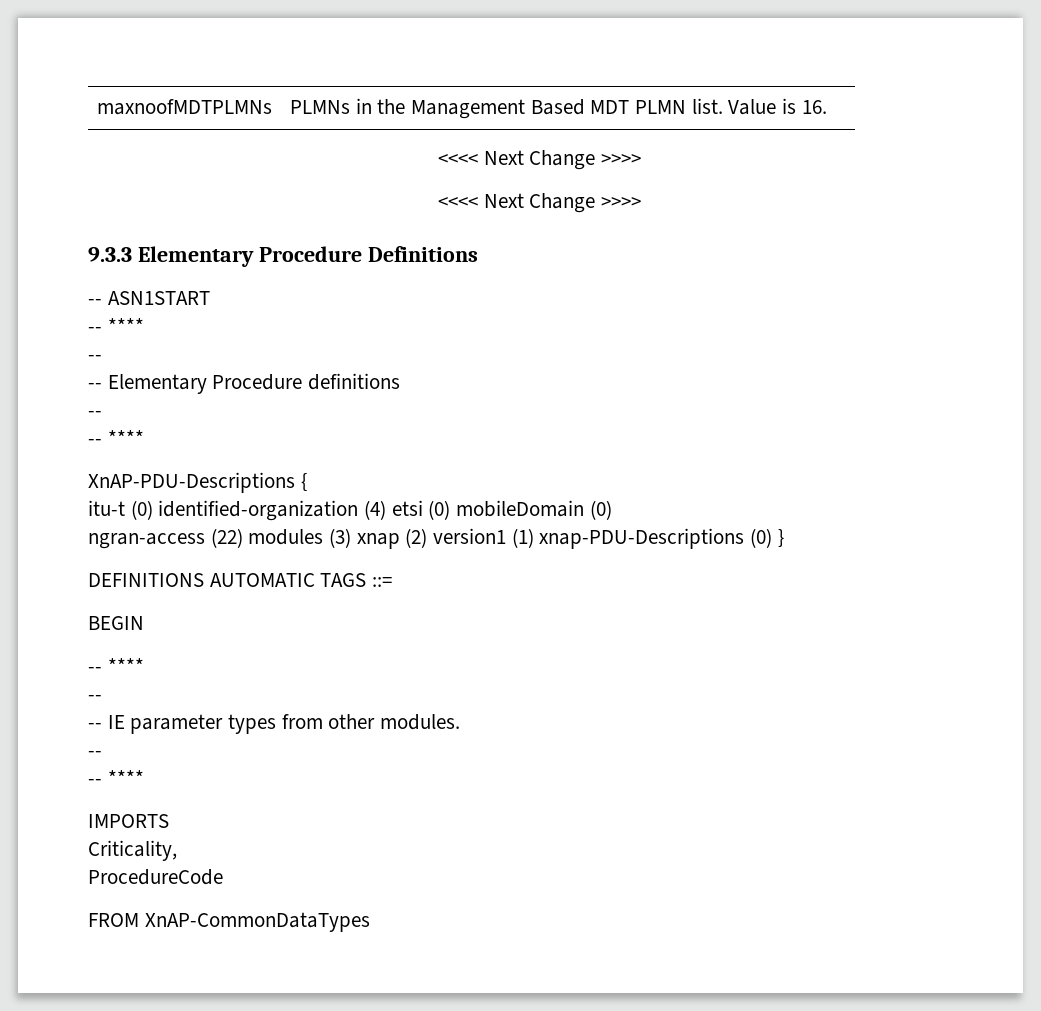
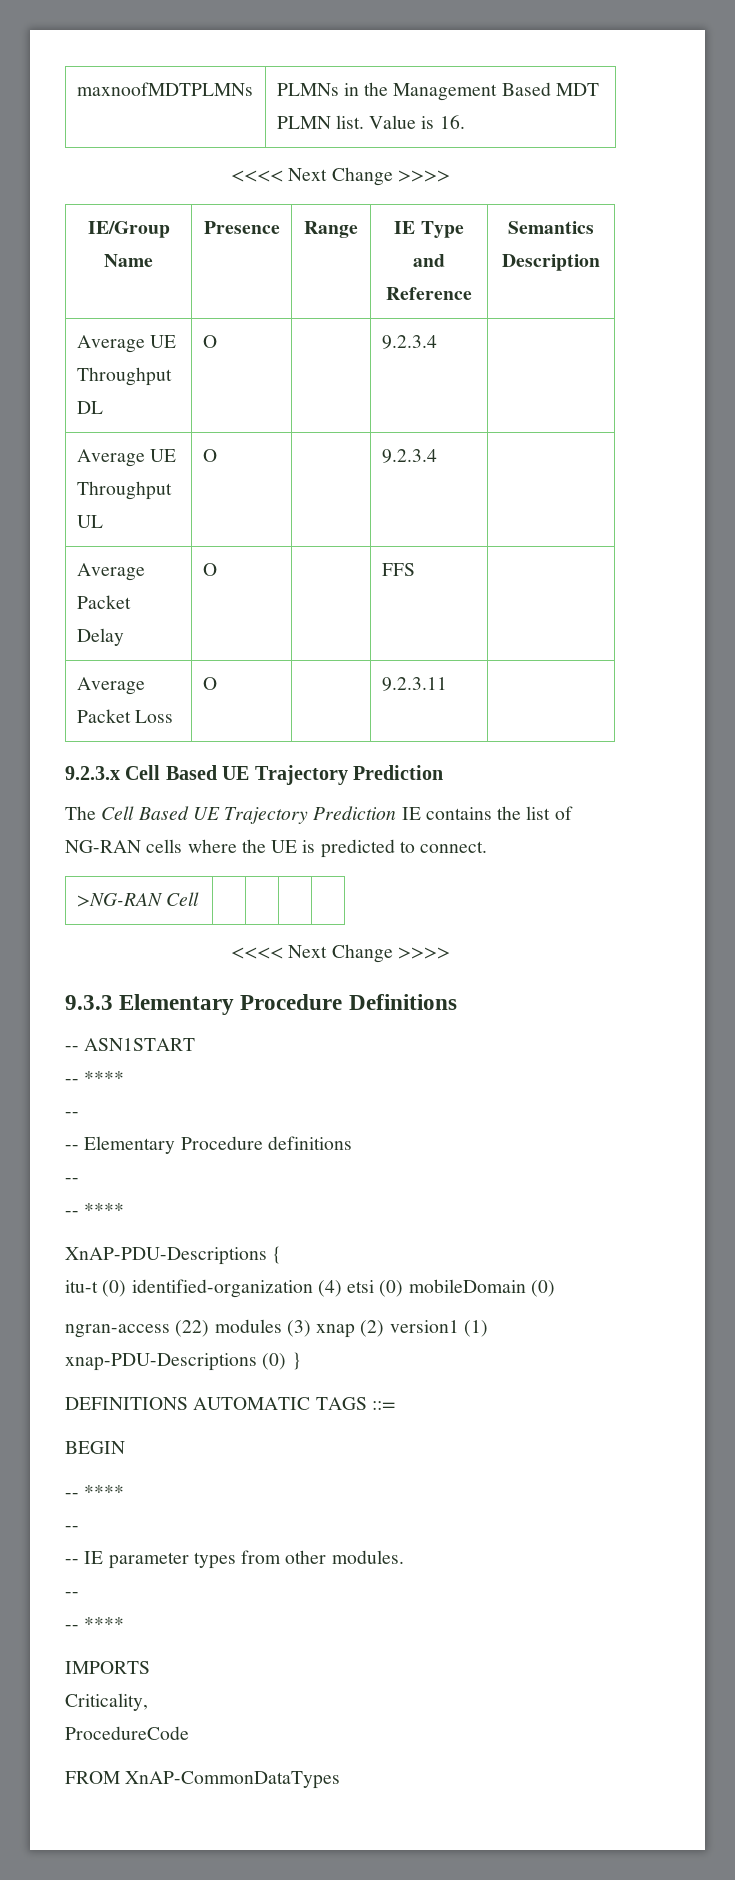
+ IE/Group Name | Presence | Range | IE Type and Reference | Semantics Description
+ Average UE Throughput DL | O | | 9.2.3.4 |
+ Average UE Throughput UL | O | | 9.2.3.4 |
+ Average Packet Delay | O | | FFS |
+ Average Packet Loss | O | | 9.2.3.11 |
+ 9.2.3.x Cell Based UE Trajectory Prediction
+ The Cell Based UE Trajectory Prediction IE contains the list of NG-RAN cells where the UE is predicted to connect.
+ >NG-RAN Cell | | | |

